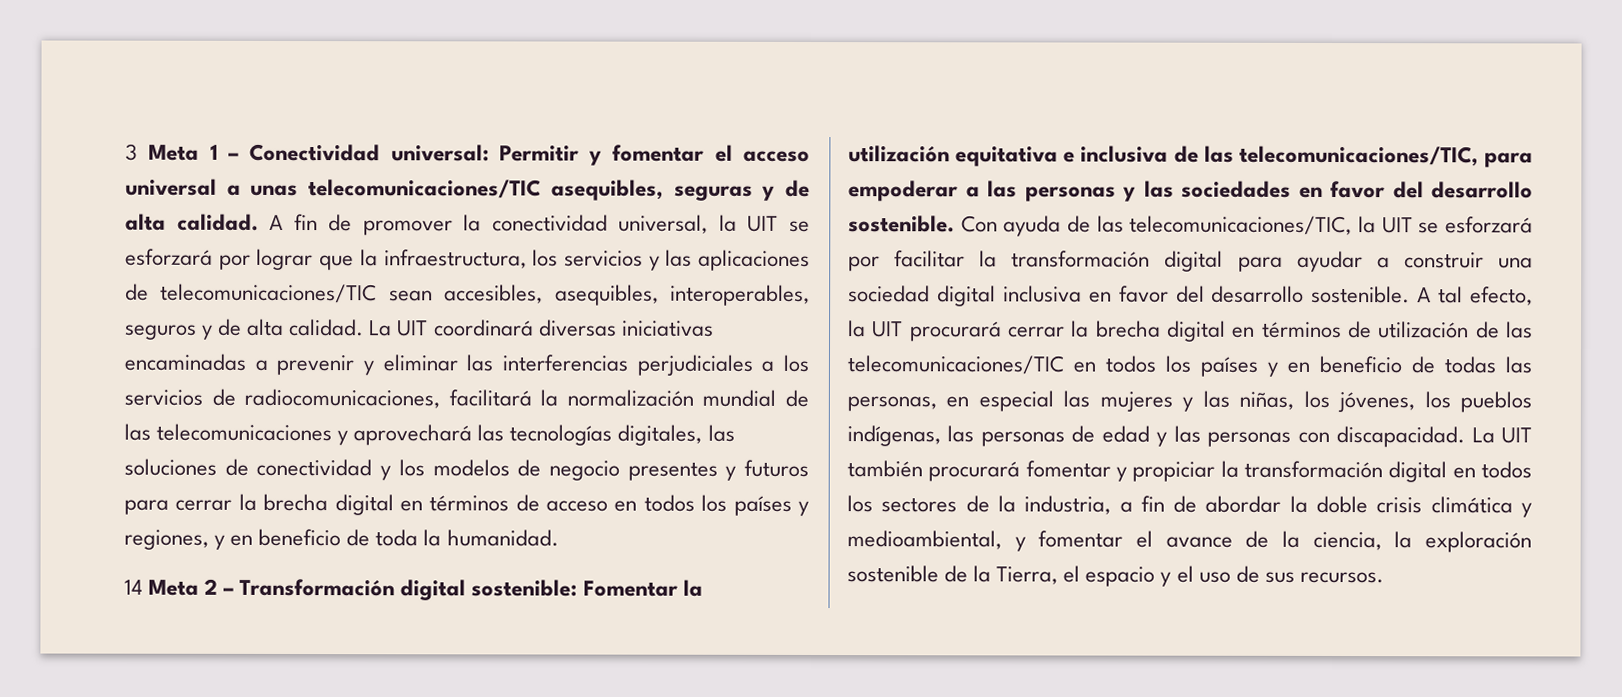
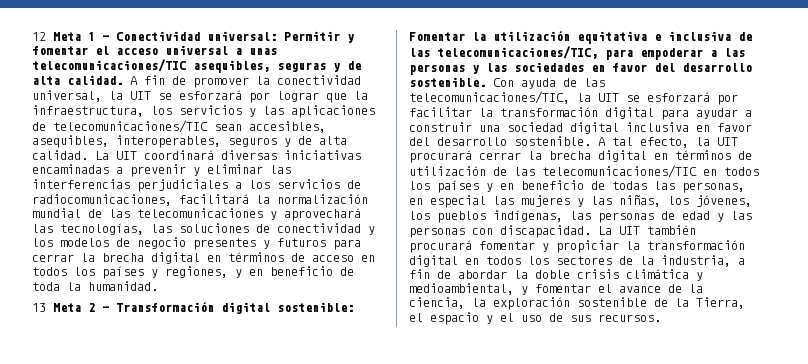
- 3 Meta 1 – Conectividad universal: Permitir y fomentar el acceso universal a unas telecomunicaciones/TIC asequibles, seguras y de alta calidad.
+ 12 Meta 1 – Conectividad universal: Permitir y fomentar el acceso universal a unas telecomunicaciones/TIC asequibles, seguras y de alta calidad.
- La UIT coordinará diversas iniciativas encaminadas a prevenir y eliminar las interferencias perjudiciales a los servicios de radiocomunicaciones, facilitará la normalización mundial de las telecomunicaciones y aprovechará las tecnologías digitales, las soluciones de conectividad y los modelos de negocio presentes y futuros para cerrar la brecha digital en términos de acceso en todos los países y regiones, y en beneficio de toda la humanidad.
+ La UIT coordinará diversas iniciativas encaminadas a prevenir y eliminar las interferencias perjudiciales a los servicios de radiocomunicaciones, facilitará la normalización mundial de las telecomunicaciones y aprovechará las tecnologías, las soluciones de conectividad y los modelos de negocio presentes y futuros para cerrar la brecha digital en términos de acceso en todos los países y regiones, y en beneficio de toda la humanidad.
- 14 Meta 2 – Transformación digital sostenible: Fomentar la utilización equitativa e inclusiva de las telecomunicaciones/TIC, para empoderar a las personas y las sociedades en favor del desarrollo sostenible.
+ 13 Meta 2 – Transformación digital sostenible: Fomentar la utilización equitativa e inclusiva de las telecomunicaciones/TIC, para empoderar a las personas y las sociedades en favor del desarrollo sostenible.

